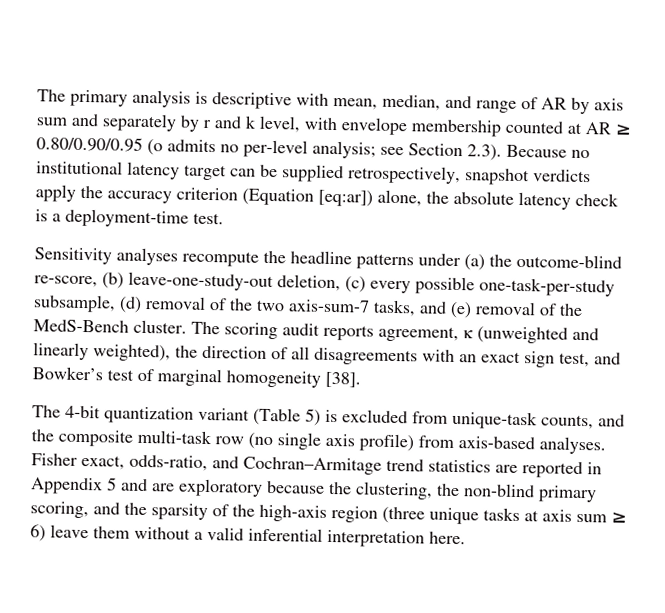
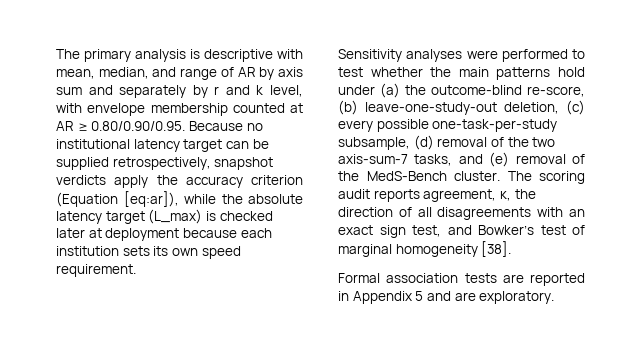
- The primary analysis is descriptive with mean, median, and range of AR by axis sum and separately by r and k level, with envelope membership counted at AR ≥ 0.80/0.90/0.95 (o admits no per-level analysis; see Section 2.3). Because no institutional latency target can be supplied retrospectively, snapshot verdicts apply the accuracy criterion (Equation [eq:ar]) alone, the absolute latency check is a deployment-time test.
- Sensitivity analyses recompute the headline patterns under (a) the outcome-blind re-score, (b) leave-one-study-out deletion, (c) every possible one-task-per-study subsample, (d) removal of the two axis-sum-7 tasks, and (e) removal of the MedS-Bench cluster.
+ The primary analysis is descriptive with mean, median, and range of AR by axis sum and separately by r and k level, with envelope membership counted at AR ≥ 0.80/0.90/0.95. Because no institutional latency target can be supplied retrospectively, snapshot verdicts apply the accuracy criterion (Equation [eq:ar]), while the absolute latency target (L_max) is checked later at deployment because each institution sets its own speed requirement.
+ Sensitivity analyses were performed to test whether the main patterns hold under (a) the outcome-blind re-score, (b) leave-one-study-out deletion, (c) every possible one-task-per-study subsample, (d) removal of the two axis-sum-7 tasks, and (e) removal of the MedS-Bench cluster.
- The scoring audit reports agreement, κ (unweighted and linearly weighted), the direction of all disagreements with an exact sign test, and Bowker’s test of marginal homogeneity [38].
+ The scoring audit reports agreement, κ, the direction of all disagreements with an exact sign test, and Bowker’s test of marginal homogeneity [38].
- The 4-bit quantization variant (Table 5) is excluded from unique-task counts, and the composite multi-task row (no single axis profile) from axis-based analyses. Fisher exact, odds-ratio, and Cochran–Armitage trend statistics are reported in Appendix 5 and are exploratory because the clustering, the non-blind primary scoring, and the sparsity of the high-axis region (three unique tasks at axis sum ≥ 6) leave them without a valid inferential interpretation here.
+ Formal association tests are reported in Appendix 5 and are exploratory.

